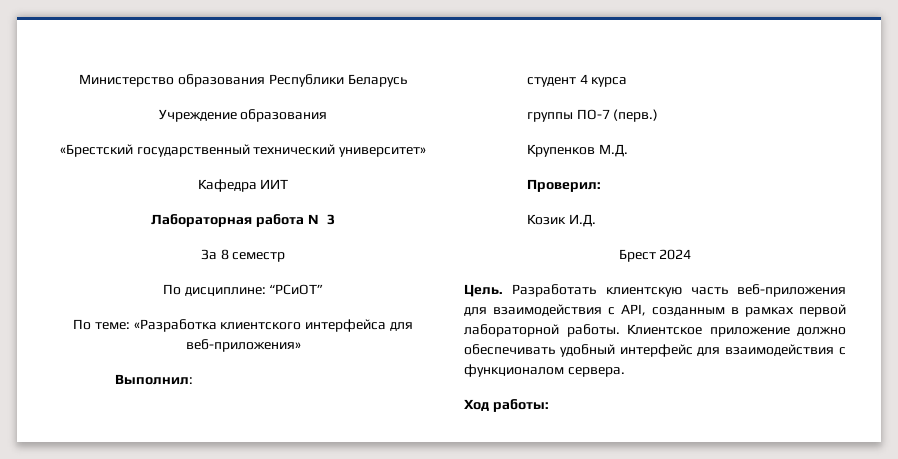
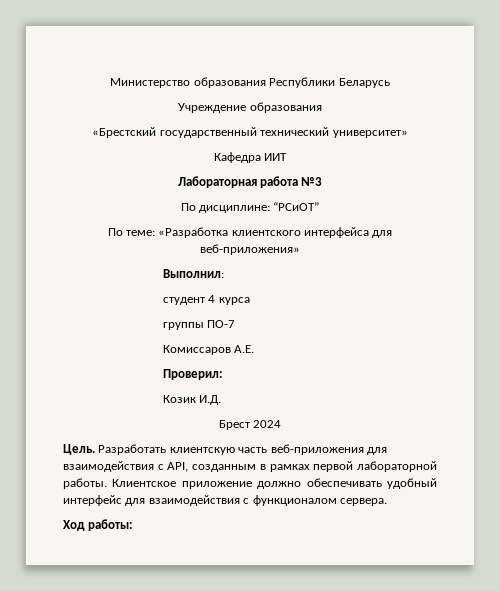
- За 8 семестр
- группы ПО-7 (перв.)
- Крупенков М.Д.
+ группы ПО-7
+ Комиссаров А.Е.

